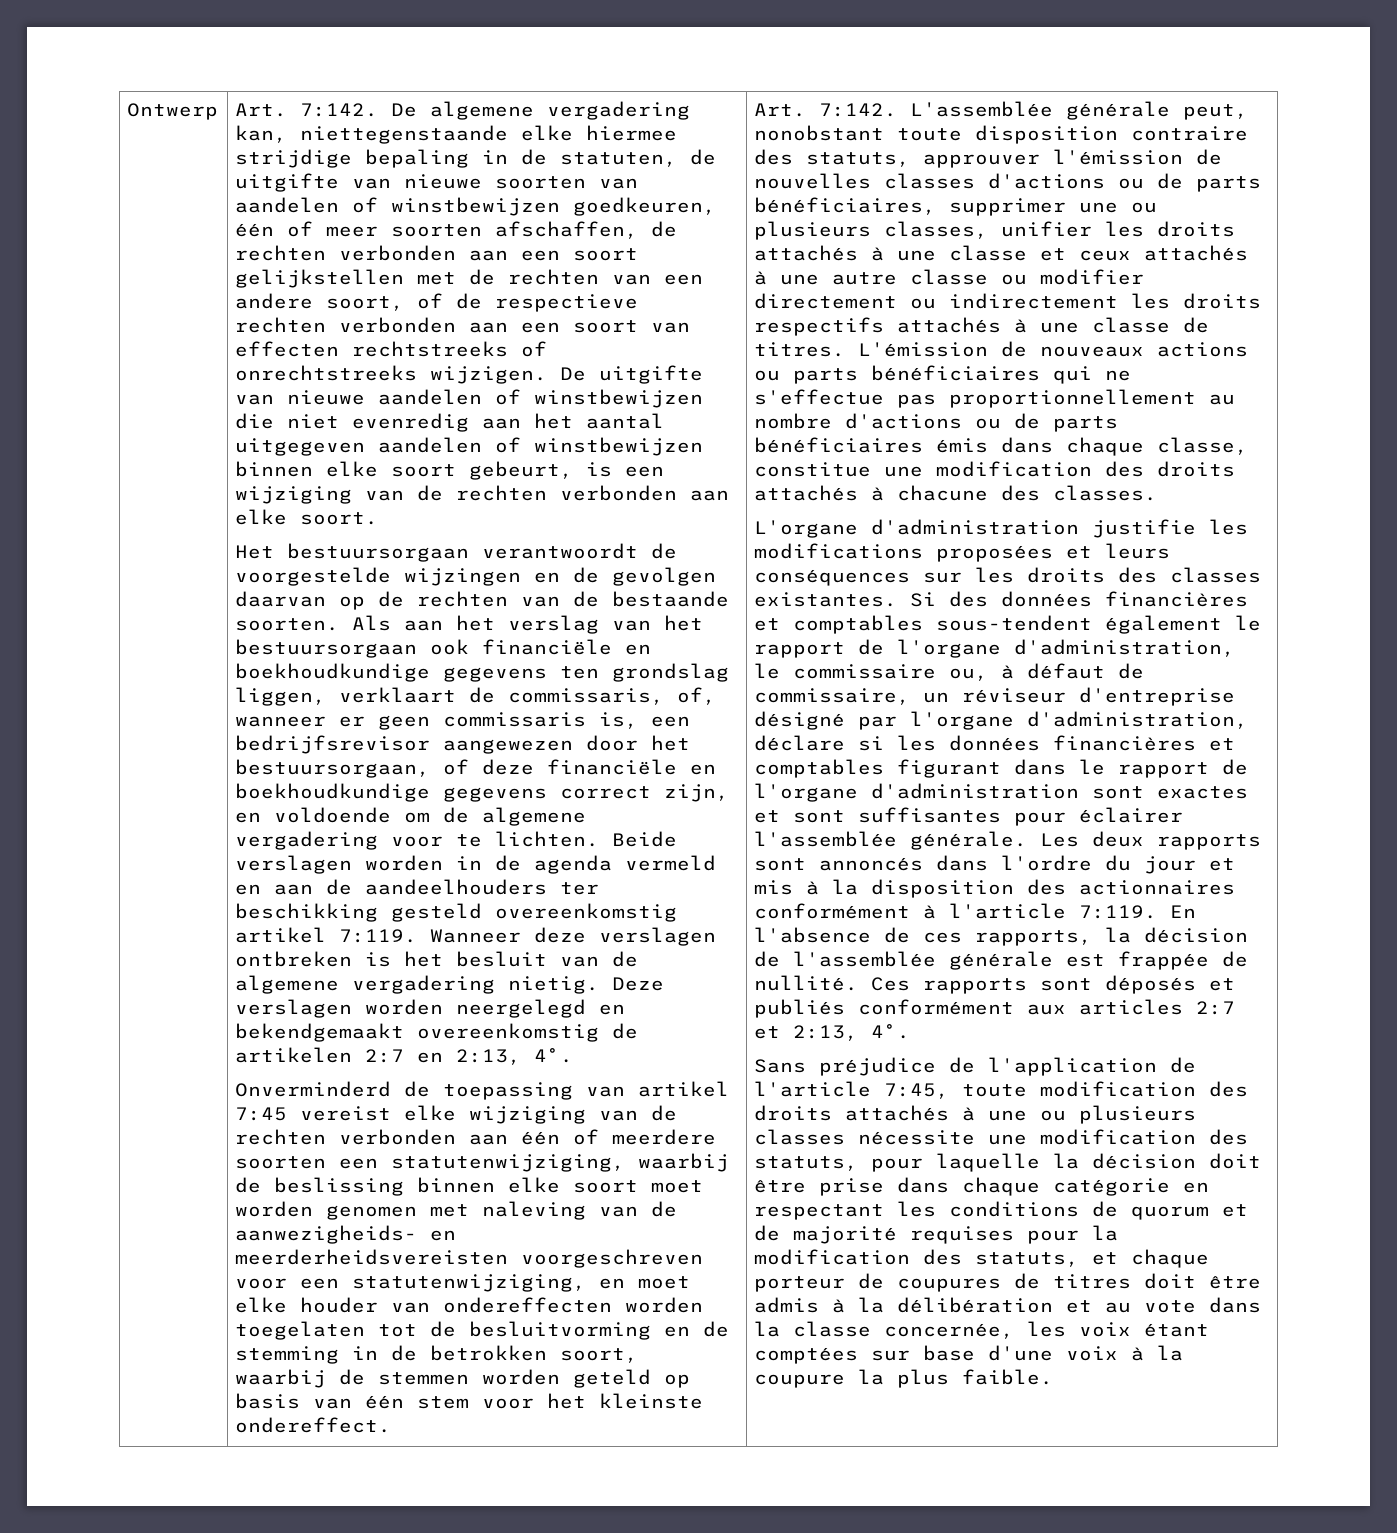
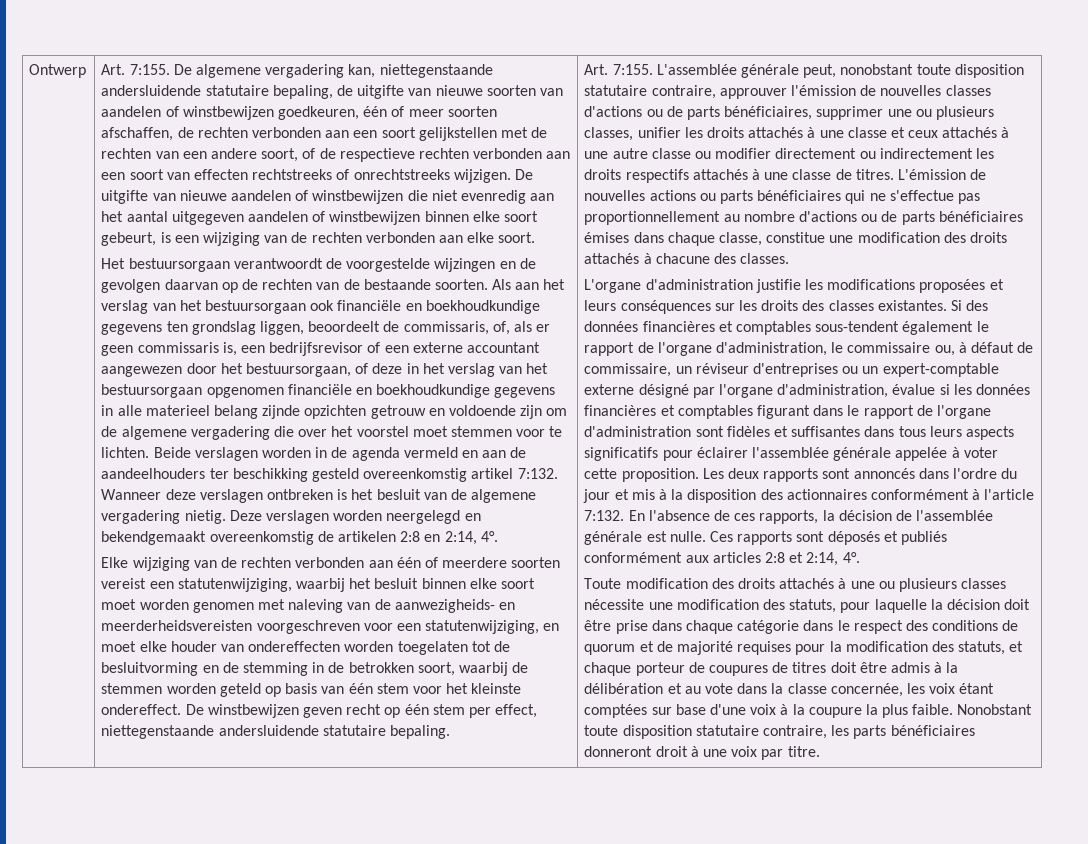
- Ontwerp | Art. 7:142.
+ Ontwerp | Art. 7:155.
- De algemene vergadering kan, niettegenstaande elke hiermee strijdige bepaling in de statuten, de uitgifte van nieuwe soorten van aandelen of winstbewijzen goedkeuren, één of meer soorten afschaffen, de rechten verbonden aan een soort gelijkstellen met de rechten van een andere soort, of de respectieve rechten verbonden aan een soort van effecten rechtstreeks of onrechtstreeks wijzigen.
+ De algemene vergadering kan, niettegenstaande andersluidende statutaire bepaling, de uitgifte van nieuwe soorten van aandelen of winstbewijzen goedkeuren, één of meer soorten afschaffen, de rechten verbonden aan een soort gelijkstellen met de rechten van een andere soort, of de respectieve rechten verbonden aan een soort van effecten rechtstreeks of onrechtstreeks wijzigen.
- Als aan het verslag van het bestuursorgaan ook financiële en boekhoudkundige gegevens ten grondslag liggen, verklaart de commissaris, of, wanneer er geen commissaris is, een bedrijfsrevisor aangewezen door het bestuursorgaan, of deze financiële en boekhoudkundige gegevens correct zijn, en voldoende om de algemene vergadering voor te lichten.
+ Als aan het verslag van het bestuursorgaan ook financiële en boekhoudkundige gegevens ten grondslag liggen, beoordeelt de commissaris, of, als er geen commissaris is, een bedrijfsrevisor of een externe accountant aangewezen door het bestuursorgaan, of deze in het verslag van het bestuursorgaan opgenomen financiële en boekhoudkundige gegevens in alle materieel belang zijnde opzichten getrouw en voldoende zijn om de algemene vergadering die over het voorstel moet stemmen voor te lichten.
- Beide verslagen worden in de agenda vermeld en aan de aandeelhouders ter beschikking gesteld overeenkomstig artikel 7:119.
+ Beide verslagen worden in de agenda vermeld en aan de aandeelhouders ter beschikking gesteld overeenkomstig artikel 7:132.
- Deze verslagen worden neergelegd en bekendgemaakt overeenkomstig de artikelen 2:7 en 2:13, 4°.
- Onverminderd de toepassing van artikel 7:45 vereist elke wijziging van de rechten verbonden aan één of meerdere soorten een statutenwijziging, waarbij de beslissing binnen elke soort moet worden genomen met naleving van de aanwezigheids- en meerderheidsvereisten voorgeschreven voor een statutenwijziging, en moet elke houder van ondereffecten worden toegelaten tot de besluitvorming en de stemming in de betrokken soort, waarbij de stemmen worden geteld op basis van één stem voor het kleinste ondereffect. | Art. 7:142.
+ Deze verslagen worden neergelegd en bekendgemaakt overeenkomstig de artikelen 2:8 en 2:14, 4°.
+ Elke wijziging van de rechten verbonden aan één of meerdere soorten vereist een statutenwijziging, waarbij het besluit binnen elke soort moet worden genomen met naleving van de aanwezigheids- en meerderheidsvereisten voorgeschreven voor een statutenwijziging, en moet elke houder van ondereffecten worden toegelaten tot de besluitvorming en de stemming in de betrokken soort, waarbij de stemmen worden geteld op basis van één stem voor het kleinste ondereffect. De winstbewijzen geven recht op één stem per effect, niettegenstaande andersluidende statutaire bepaling. | Art. 7:155.
- L'assemblée générale peut, nonobstant toute disposition contraire des statuts, approuver l'émission de nouvelles classes d'actions ou de parts bénéficiaires, supprimer une ou plusieurs classes, unifier les droits attachés à une classe et ceux attachés à une autre classe ou modifier directement ou indirectement les droits respectifs attachés à une classe de titres.
+ L'assemblée générale peut, nonobstant toute disposition statutaire contraire, approuver l'émission de nouvelles classes d'actions ou de parts bénéficiaires, supprimer une ou plusieurs classes, unifier les droits attachés à une classe et ceux attachés à une autre classe ou modifier directement ou indirectement les droits respectifs attachés à une classe de titres.
- L'émission de nouveaux actions ou parts bénéficiaires qui ne s'effectue pas proportionnellement au nombre d'actions ou de parts bénéficiaires émis dans chaque classe, constitue une modification des droits attachés à chacune des classes.
+ L'émission de nouvelles actions ou parts bénéficiaires qui ne s'effectue pas proportionnellement au nombre d'actions ou de parts bénéficiaires émises dans chaque classe, constitue une modification des droits attachés à chacune des classes.
- Si des données financières et comptables sous-tendent également le rapport de l'organe d'administration, le commissaire ou, à défaut de commissaire, un réviseur d'entreprise désigné par l'organe d'administration, déclare si les données financières et comptables figurant dans le rapport de l'organe d'administration sont exactes et sont suffisantes pour éclairer l'assemblée générale.
+ Si des données financières et comptables sous-tendent également le rapport de l'organe d'administration, le commissaire ou, à défaut de commissaire, un réviseur d'entreprises ou un expert-comptable externe désigné par l'organe d'administration, évalue si les données financières et comptables figurant dans le rapport de l'organe d'administration sont fidèles et suffisantes dans tous leurs aspects significatifs pour éclairer l'assemblée générale appelée à voter cette proposition.
- Les deux rapports sont annoncés dans l'ordre du jour et mis à la disposition des actionnaires conformément à l'article 7:119.
+ Les deux rapports sont annoncés dans l'ordre du jour et mis à la disposition des actionnaires conformément à l'article 7:132.
- En l'absence de ces rapports, la décision de l'assemblée générale est frappée de nullité.
+ En l'absence de ces rapports, la décision de l'assemblée générale est nulle.
- Ces rapports sont déposés et publiés conformément aux articles 2:7 et 2:13, 4°.
- Sans préjudice de l'application de l'article 7:45, toute modification des droits attachés à une ou plusieurs classes nécessite une modification des statuts, pour laquelle la décision doit être prise dans chaque catégorie en respectant les conditions de quorum et de majorité requises pour la modification des statuts, et chaque porteur de coupures de titres doit être admis à la délibération et au vote dans la classe concernée, les voix étant comptées sur base d'une voix à la coupure la plus faible.
+ Ces rapports sont déposés et publiés conformément aux articles 2:8 et 2:14, 4°.
+ Toute modification des droits attachés à une ou plusieurs classes nécessite une modification des statuts, pour laquelle la décision doit être prise dans chaque catégorie dans le respect des conditions de quorum et de majorité requises pour la modification des statuts, et chaque porteur de coupures de titres doit être admis à la délibération et au vote dans la classe concernée, les voix étant comptées sur base d'une voix à la coupure la plus faible.
+ Nonobstant toute disposition statutaire contraire, les parts bénéficiaires donneront droit à une voix par titre.

